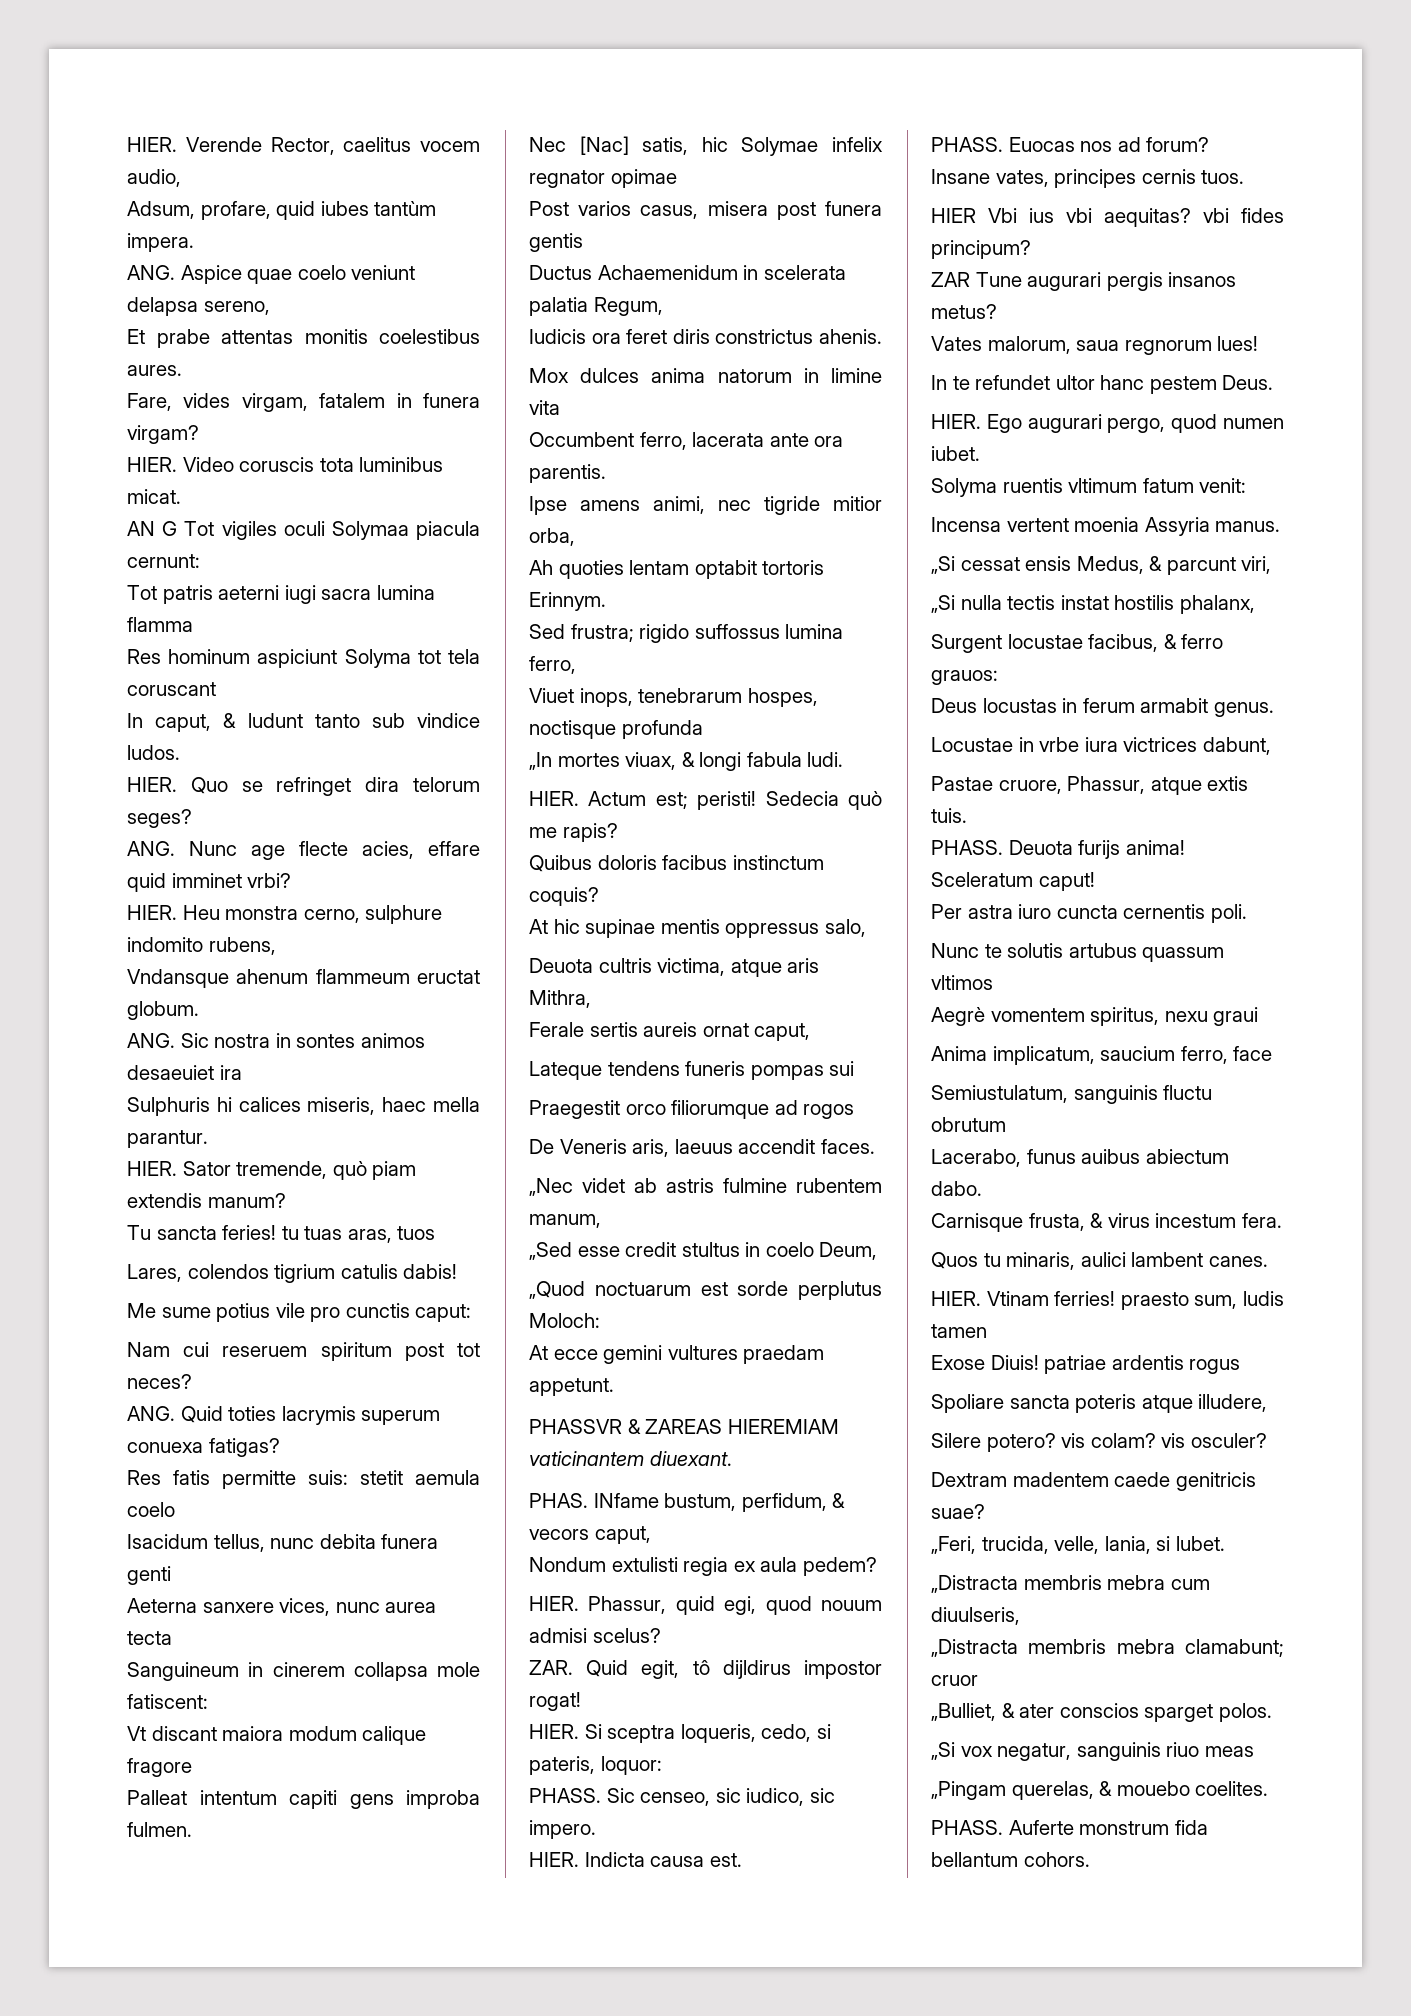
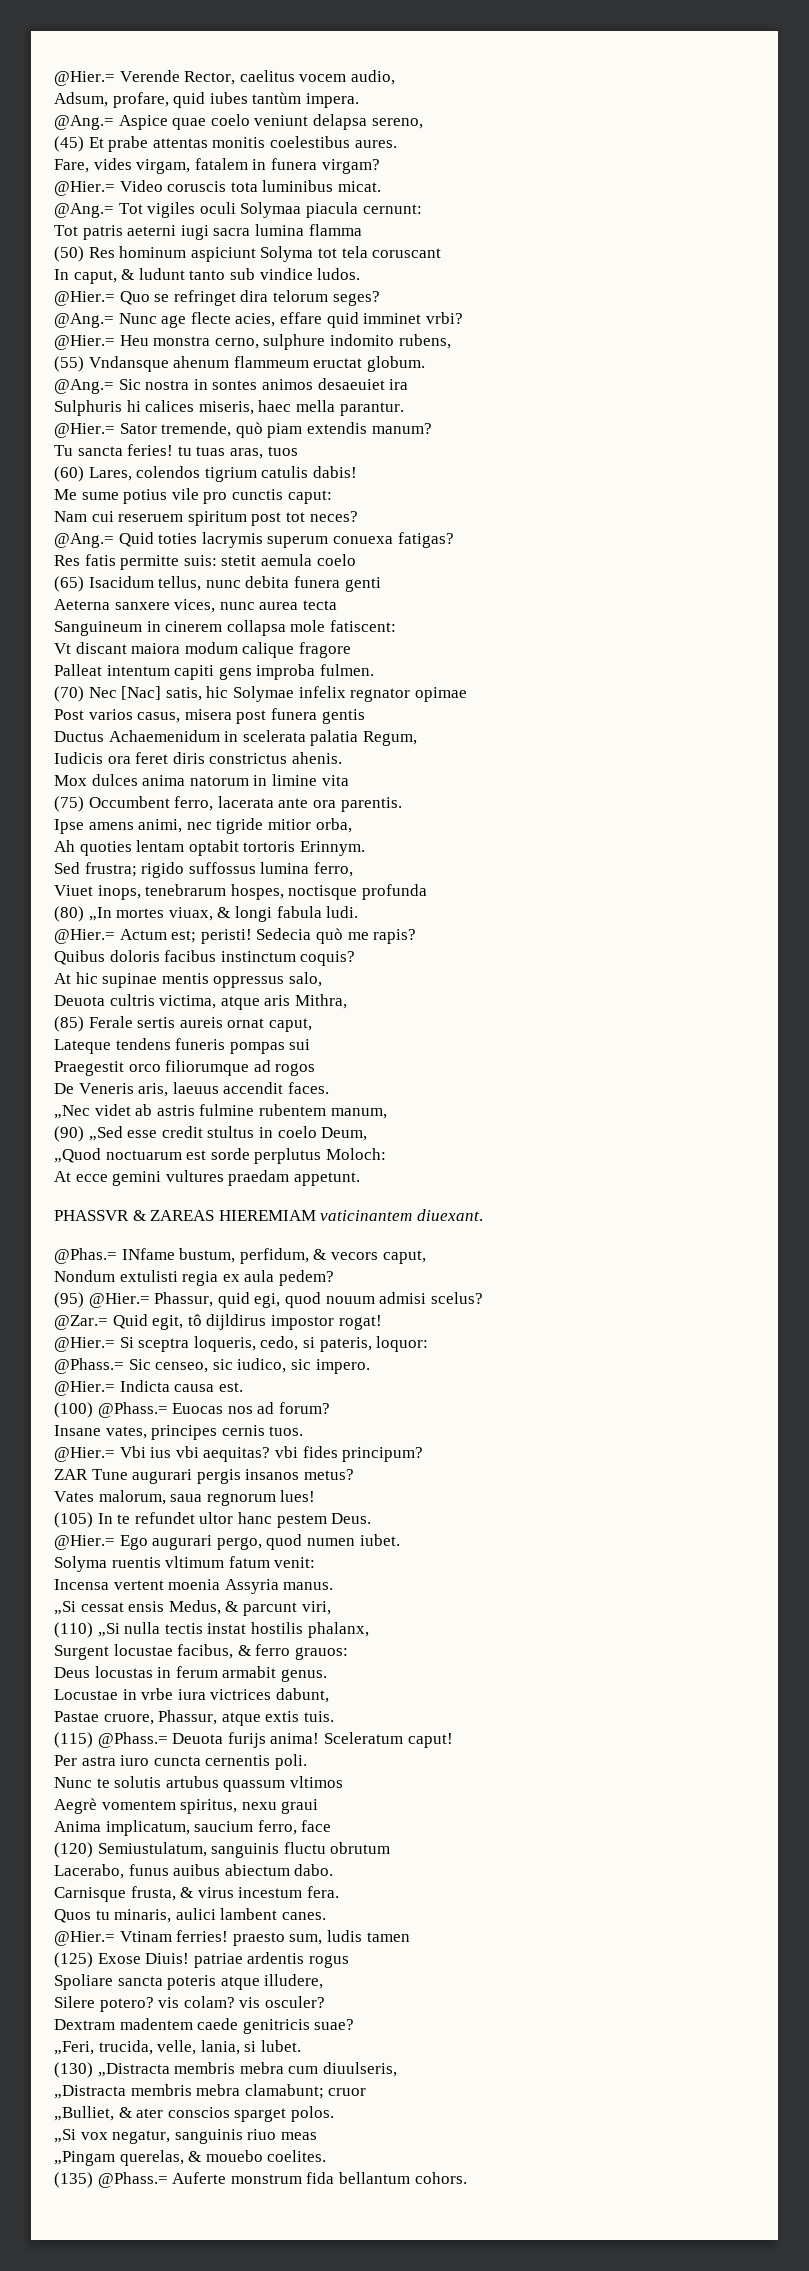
- HIER. Verende Rector, caelitus vocem audio,
+ @Hier.= Verende Rector, caelitus vocem audio,
- ANG. Aspice quae coelo veniunt delapsa sereno,
+ @Ang.= Aspice quae coelo veniunt delapsa sereno,
- Et prabe attentas monitis coelestibus aures.
+ (45) Et prabe attentas monitis coelestibus aures.
- HIER. Video coruscis tota luminibus micat.
+ @Hier.= Video coruscis tota luminibus micat.
- AN G Tot vigiles oculi Solymaa piacula cernunt:
+ @Ang.= Tot vigiles oculi Solymaa piacula cernunt:
- Res hominum aspiciunt Solyma tot tela coruscant
+ (50) Res hominum aspiciunt Solyma tot tela coruscant
- HIER. Quo se refringet dira telorum seges?
+ @Hier.= Quo se refringet dira telorum seges?
- ANG. Nunc age flecte acies, effare quid imminet vrbi?
+ @Ang.= Nunc age flecte acies, effare quid imminet vrbi?
- HIER. Heu monstra cerno, sulphure indomito rubens,
+ @Hier.= Heu monstra cerno, sulphure indomito rubens,
- Vndansque ahenum flammeum eructat globum.
+ (55) Vndansque ahenum flammeum eructat globum.
- ANG. Sic nostra in sontes animos desaeuiet ira
+ @Ang.= Sic nostra in sontes animos desaeuiet ira
- HIER. Sator tremende, quò piam extendis manum?
+ @Hier.= Sator tremende, quò piam extendis manum?
- Lares, colendos tigrium catulis dabis!
+ (60) Lares, colendos tigrium catulis dabis!
- ANG. Quid toties lacrymis superum conuexa fatigas?
+ @Ang.= Quid toties lacrymis superum conuexa fatigas?
- Isacidum tellus, nunc debita funera genti
+ (65) Isacidum tellus, nunc debita funera genti
- Nec [Nac] satis, hic Solymae infelix regnator opimae
+ (70) Nec [Nac] satis, hic Solymae infelix regnator opimae
- Occumbent ferro, lacerata ante ora parentis.
+ (75) Occumbent ferro, lacerata ante ora parentis.
- „In mortes viuax, & longi fabula ludi.
+ (80) „In mortes viuax, & longi fabula ludi.
- HIER. Actum est; peristi!
+ @Hier.= Actum est; peristi!
- Ferale sertis aureis ornat caput,
+ (85) Ferale sertis aureis ornat caput,
- „Sed esse credit stultus in coelo Deum,
+ (90) „Sed esse credit stultus in coelo Deum,
- PHAS. INfame bustum, perfidum, & vecors caput,
+ @Phas.= INfame bustum, perfidum, & vecors caput,
- HIER. Phassur, quid egi, quod nouum admisi scelus?
+ (95) @Hier.= Phassur, quid egi, quod nouum admisi scelus?
- ZAR. Quid egit, tô dijldirus impostor rogat!
+ @Zar.= Quid egit, tô dijldirus impostor rogat!
- HIER. Si sceptra loqueris, cedo, si pateris, loquor:
+ @Hier.= Si sceptra loqueris, cedo, si pateris, loquor:
- PHASS. Sic censeo, sic iudico, sic impero.
+ @Phass.= Sic censeo, sic iudico, sic impero.
- HIER. Indicta causa est.
+ @Hier.= Indicta causa est.
- PHASS. Euocas nos ad forum?
+ (100) @Phass.= Euocas nos ad forum?
- HIER Vbi ius vbi aequitas? vbi fides principum?
+ @Hier.= Vbi ius vbi aequitas? vbi fides principum?
- In te refundet ultor hanc pestem Deus.
+ (105) In te refundet ultor hanc pestem Deus.
- HIER. Ego augurari pergo, quod numen iubet.
+ @Hier.= Ego augurari pergo, quod numen iubet.
- „Si nulla tectis instat hostilis phalanx,
+ (110) „Si nulla tectis instat hostilis phalanx,
- PHASS. Deuota furijs anima!
+ (115) @Phass.= Deuota furijs anima!
- Semiustulatum, sanguinis fluctu obrutum
+ (120) Semiustulatum, sanguinis fluctu obrutum
- HIER. Vtinam ferries! praesto sum, ludis tamen
+ @Hier.= Vtinam ferries! praesto sum, ludis tamen
- Exose Diuis! patriae ardentis rogus
+ (125) Exose Diuis! patriae ardentis rogus
- „Distracta membris mebra cum diuulseris,
+ (130) „Distracta membris mebra cum diuulseris,
- PHASS. Auferte monstrum fida bellantum cohors.
+ (135) @Phass.= Auferte monstrum fida bellantum cohors.

